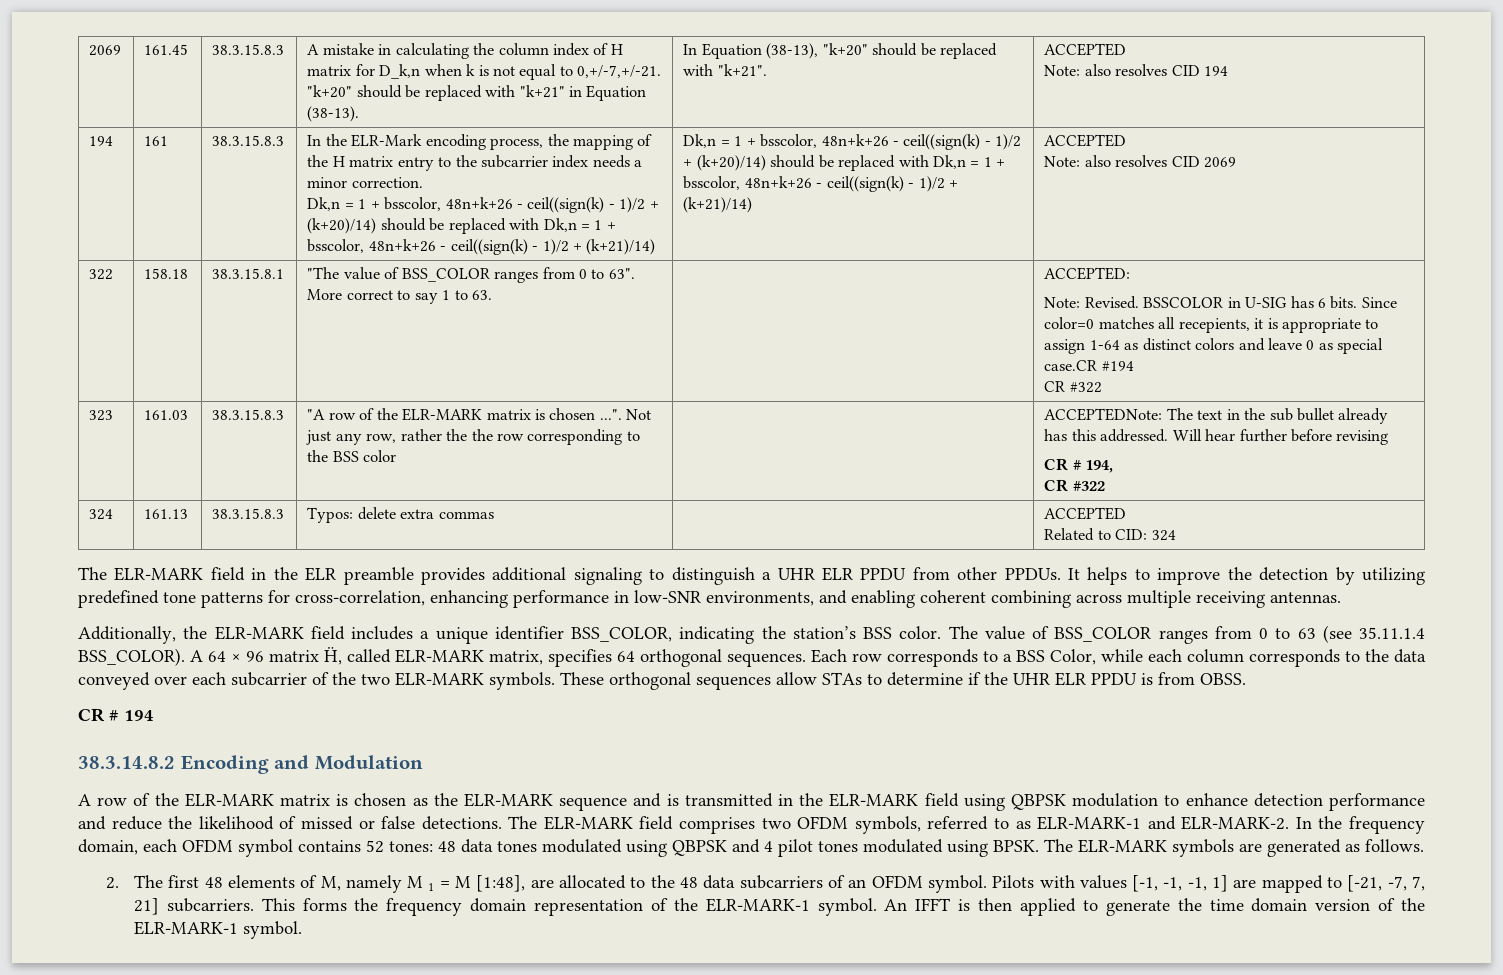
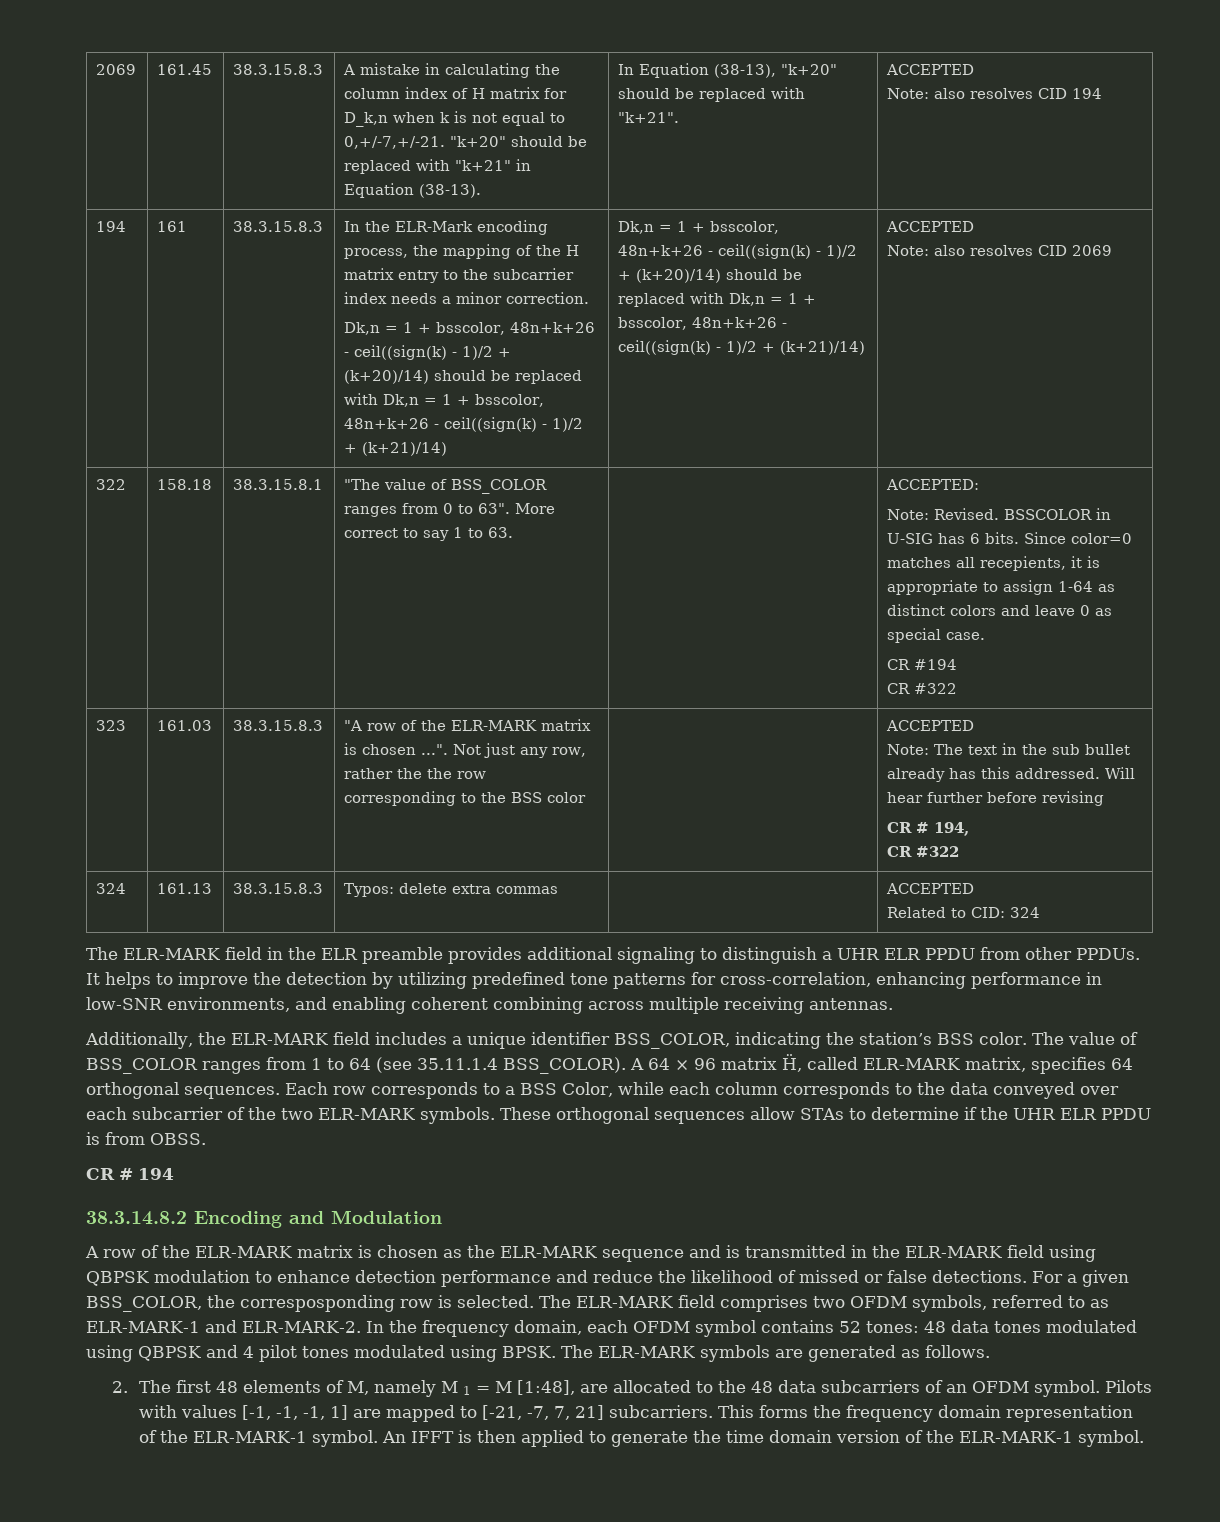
- Since color=0 matches all recepients, it is appropriate to assign 1-64 as distinct colors and leave 0 as special case.CR #194
+ Since color=0 matches all recepients, it is appropriate to assign 1-64 as distinct colors and leave 0 as special case.
+ CR #194
- "A row of the ELR-MARK matrix is chosen ...". Not just any row, rather the the row corresponding to the BSS color | | ACCEPTEDNote: The text in the sub bullet already has this addressed.
+ "A row of the ELR-MARK matrix is chosen ...". Not just any row, rather the the row corresponding to the BSS color | | ACCEPTED
+ Note: The text in the sub bullet already has this addressed.
- The value of BSS_COLOR ranges from 0 to 63 (see 35.11.1.4 BSS_COLOR).
+ The value of BSS_COLOR ranges from 1 to 64 (see 35.11.1.4 BSS_COLOR).
+ For a given BSS_COLOR, the corresposponding row is selected.

